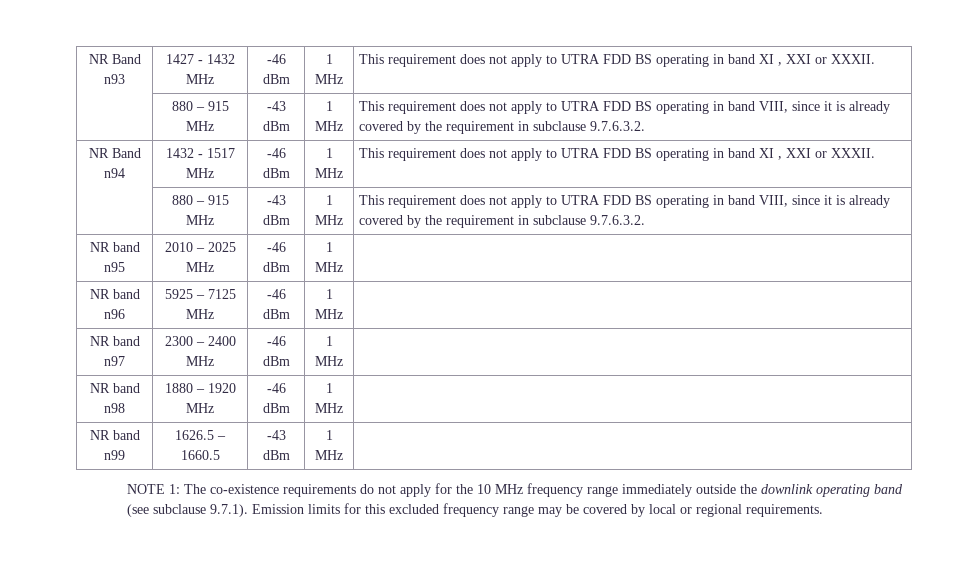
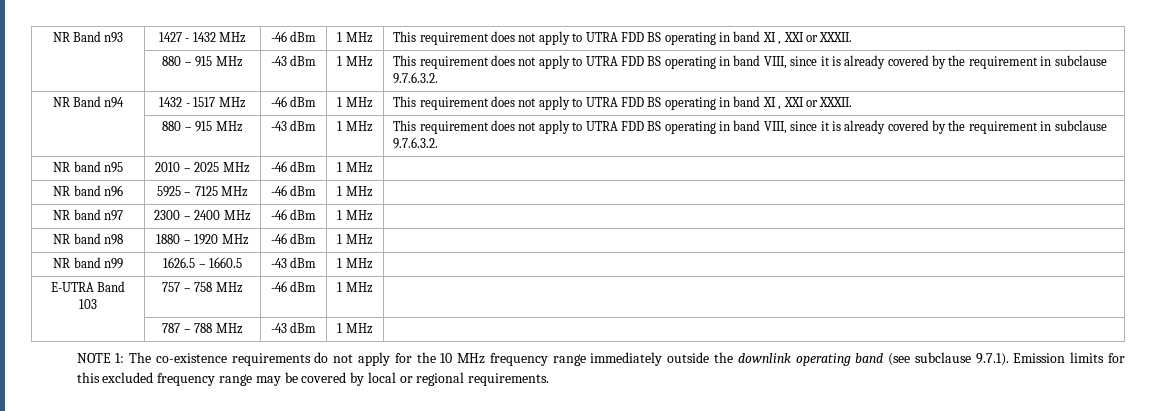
+ E-UTRA Band 103 | 757 – 758 MHz | -46 dBm | 1 MHz |
+ | 787 – 788 MHz | -43 dBm | 1 MHz |

